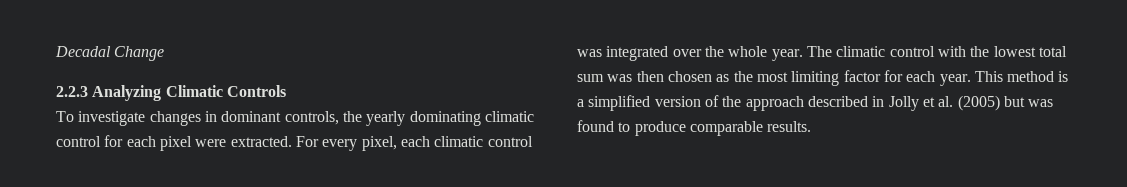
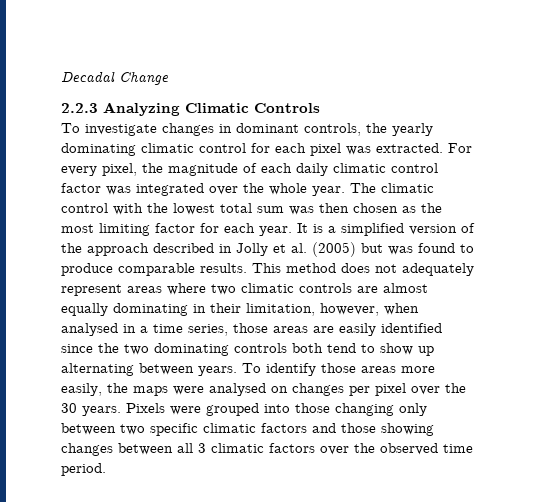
- To investigate changes in dominant controls, the yearly dominating climatic control for each pixel were extracted.
+ To investigate changes in dominant controls, the yearly dominating climatic control for each pixel was extracted.
- For every pixel, each climatic control was integrated over the whole year.
+ For every pixel, the magnitude of each daily climatic control factor was integrated over the whole year.
- This method is a simplified version of the approach described in Jolly et al. (2005) but was found to produce comparable results.
+ It is a simplified version of the approach described in Jolly et al. (2005) but was found to produce comparable results.
+ This method does not adequately represent areas where two climatic controls are almost equally dominating in their limitation, however, when analysed in a time series, those areas are easily identified since the two dominating controls both tend to show up alternating between years. To identify those areas more easily, the maps were analysed on changes per pixel over the 30 years. Pixels were grouped into those changing only between two specific climatic factors and those showing changes between all 3 climatic factors over the observed time period.

